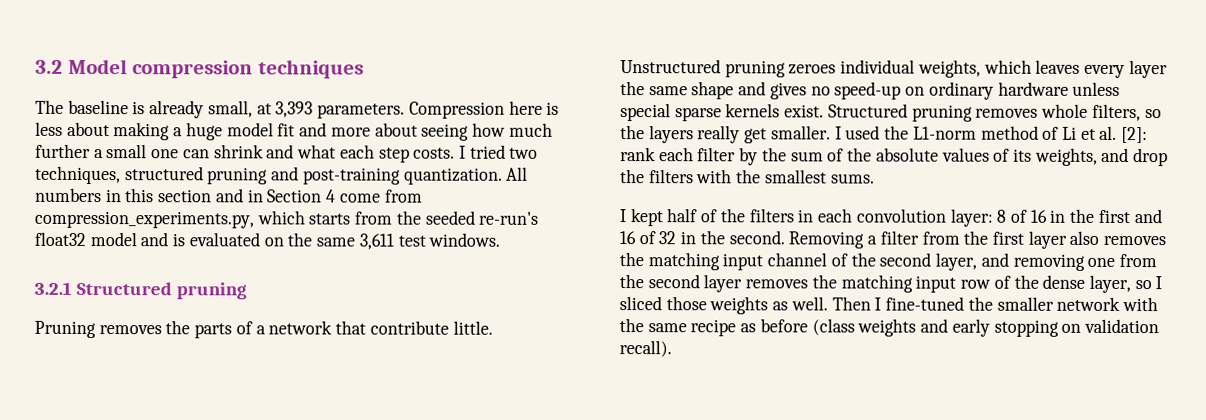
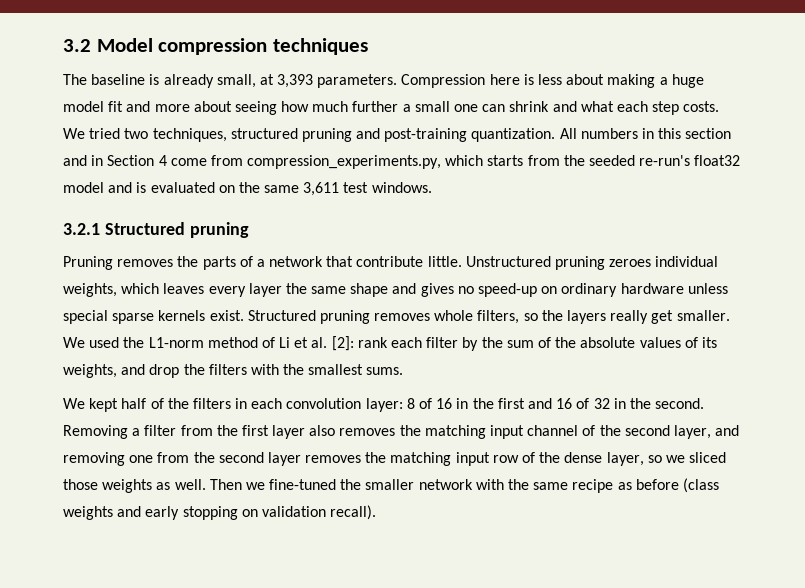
- I tried two techniques, structured pruning and post-training quantization.
+ We tried two techniques, structured pruning and post-training quantization.
- I used the L1-norm method of Li et al. [2]: rank each filter by the sum of the absolute values of its weights, and drop the filters with the smallest sums.
+ We used the L1-norm method of Li et al. [2]: rank each filter by the sum of the absolute values of its weights, and drop the filters with the smallest sums.
- I kept half of the filters in each convolution layer: 8 of 16 in the first and 16 of 32 in the second.
+ We kept half of the filters in each convolution layer: 8 of 16 in the first and 16 of 32 in the second.
- Removing a filter from the first layer also removes the matching input channel of the second layer, and removing one from the second layer removes the matching input row of the dense layer, so I sliced those weights as well.
+ Removing a filter from the first layer also removes the matching input channel of the second layer, and removing one from the second layer removes the matching input row of the dense layer, so we sliced those weights as well.
- Then I fine-tuned the smaller network with the same recipe as before (class weights and early stopping on validation recall).
+ Then we fine-tuned the smaller network with the same recipe as before (class weights and early stopping on validation recall).

